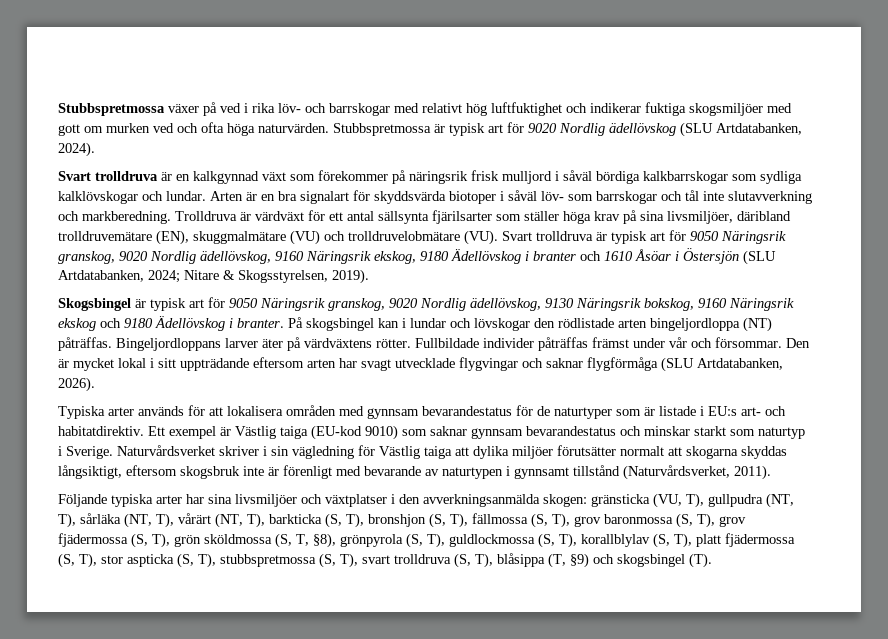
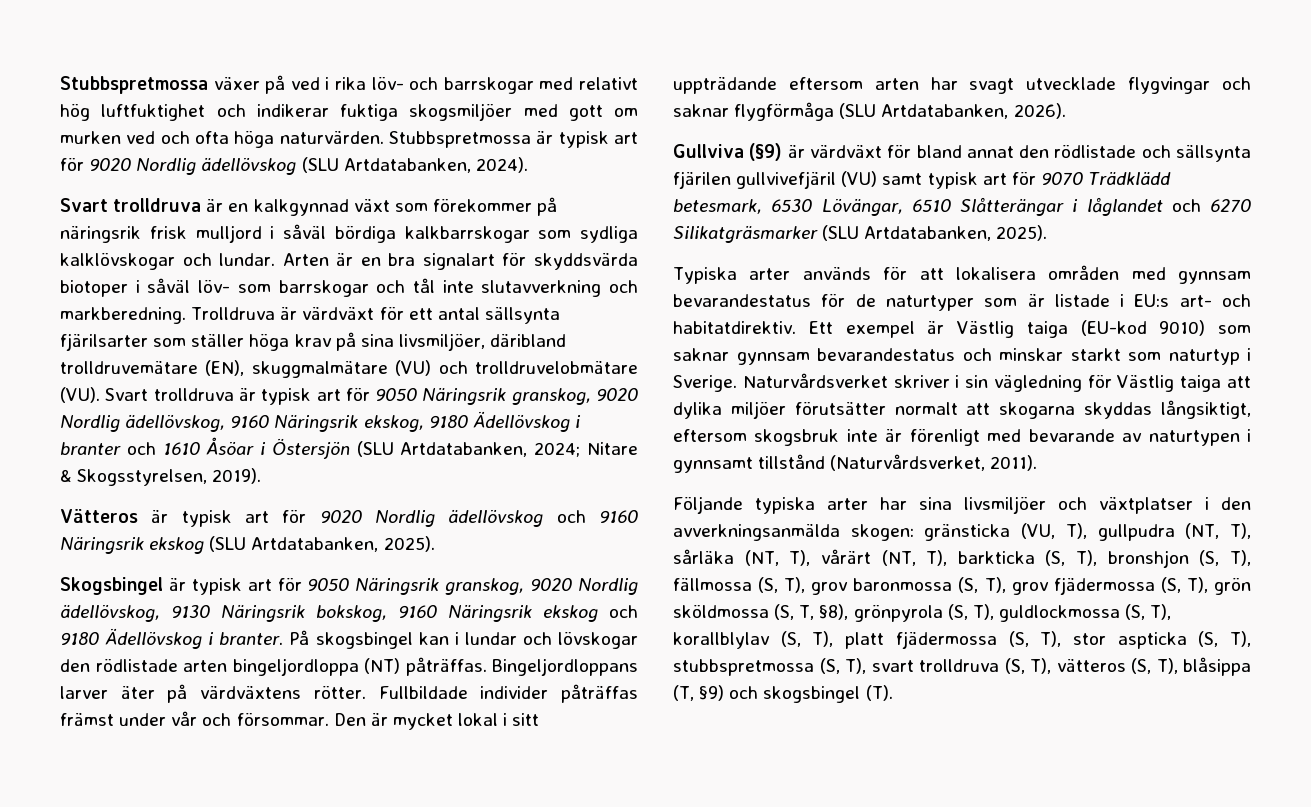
+ Vätteros är typisk art för 9020 Nordlig ädellövskog och 9160 Näringsrik ekskog (SLU Artdatabanken, 2025).
+ Gullviva (§9) är värdväxt för bland annat den rödlistade och sällsynta fjärilen gullvivefjäril (VU) samt typisk art för 9070 Trädklädd betesmark, 6530 Lövängar, 6510 Slåtterängar i låglandet och 6270 Silikatgräsmarker (SLU Artdatabanken, 2025).
- gränsticka (VU, T), gullpudra (NT, T), sårläka (NT, T), vårärt (NT, T), barkticka (S, T), bronshjon (S, T), fällmossa (S, T), grov baronmossa (S, T), grov fjädermossa (S, T), grön sköldmossa (S, T, §8), grönpyrola (S, T), guldlockmossa (S, T), korallblylav (S, T), platt fjädermossa (S, T), stor aspticka (S, T), stubbspretmossa (S, T), svart trolldruva (S, T), blåsippa (T, §9) och skogsbingel (T).
+ gränsticka (VU, T), gullpudra (NT, T), sårläka (NT, T), vårärt (NT, T), barkticka (S, T), bronshjon (S, T), fällmossa (S, T), grov baronmossa (S, T), grov fjädermossa (S, T), grön sköldmossa (S, T, §8), grönpyrola (S, T), guldlockmossa (S, T), korallblylav (S, T), platt fjädermossa (S, T), stor aspticka (S, T), stubbspretmossa (S, T), svart trolldruva (S, T), vätteros (S, T), blåsippa (T, §9) och skogsbingel (T).

